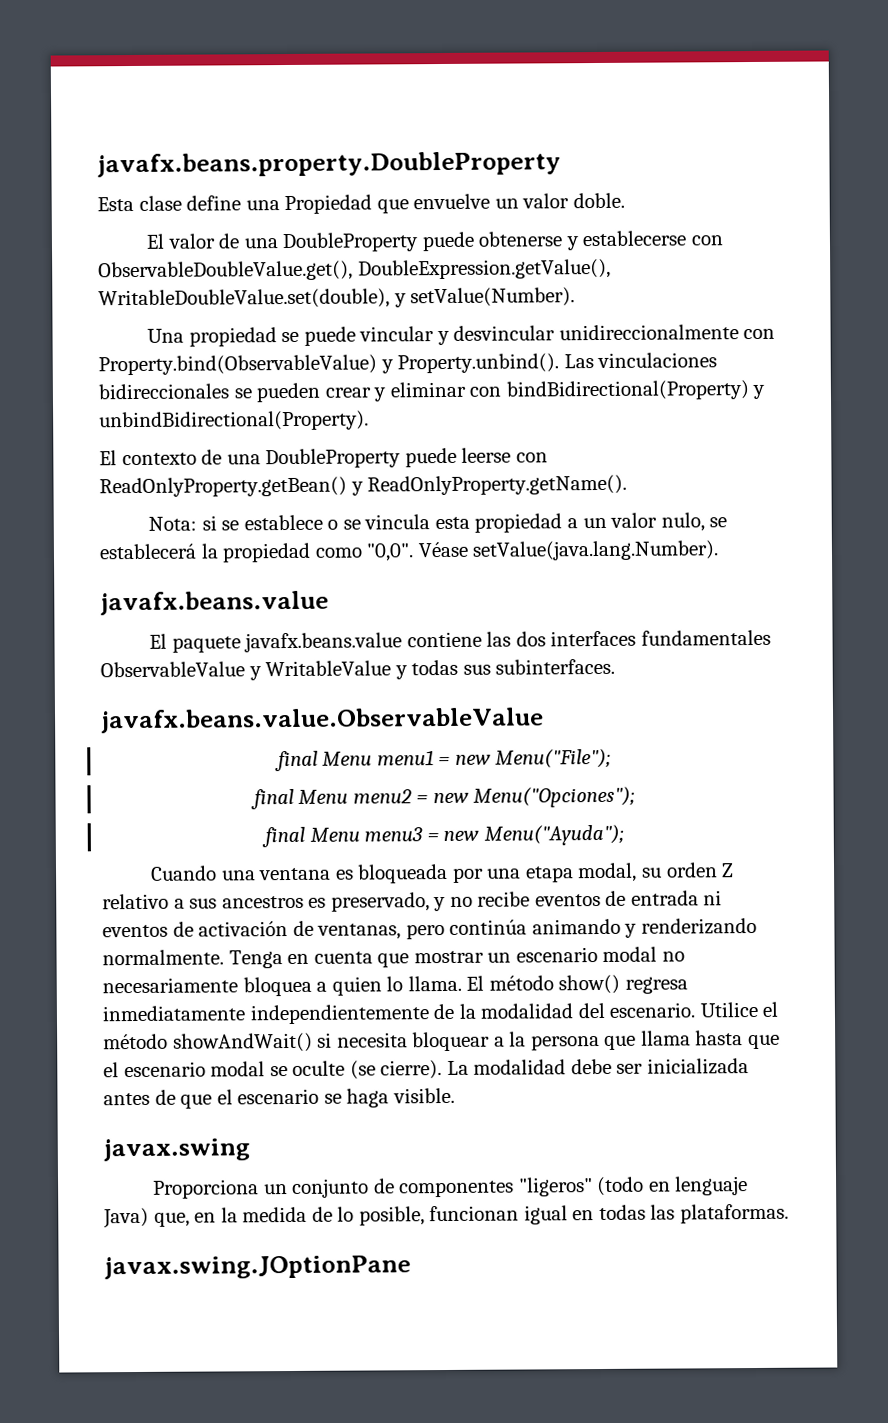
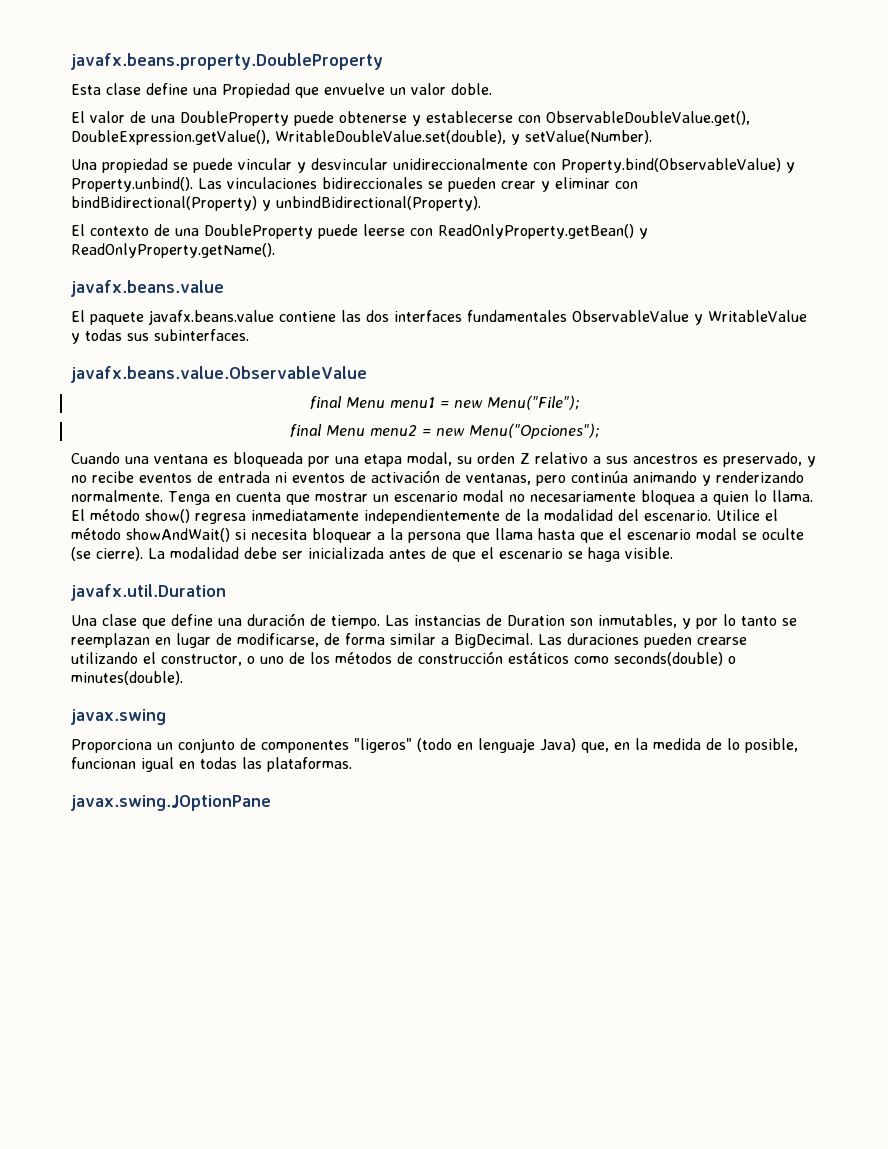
- Nota: si se establece o se vincula esta propiedad a un valor nulo, se establecerá la propiedad como "0,0". Véase setValue(java.lang.Number).
- final Menu menu3 = new Menu("Ayuda");
+ javafx.util.Duration
+ Una clase que define una duración de tiempo. Las instancias de Duration son inmutables, y por lo tanto se reemplazan en lugar de modificarse, de forma similar a BigDecimal. Las duraciones pueden crearse utilizando el constructor, o uno de los métodos de construcción estáticos como seconds(double) o minutes(double).

